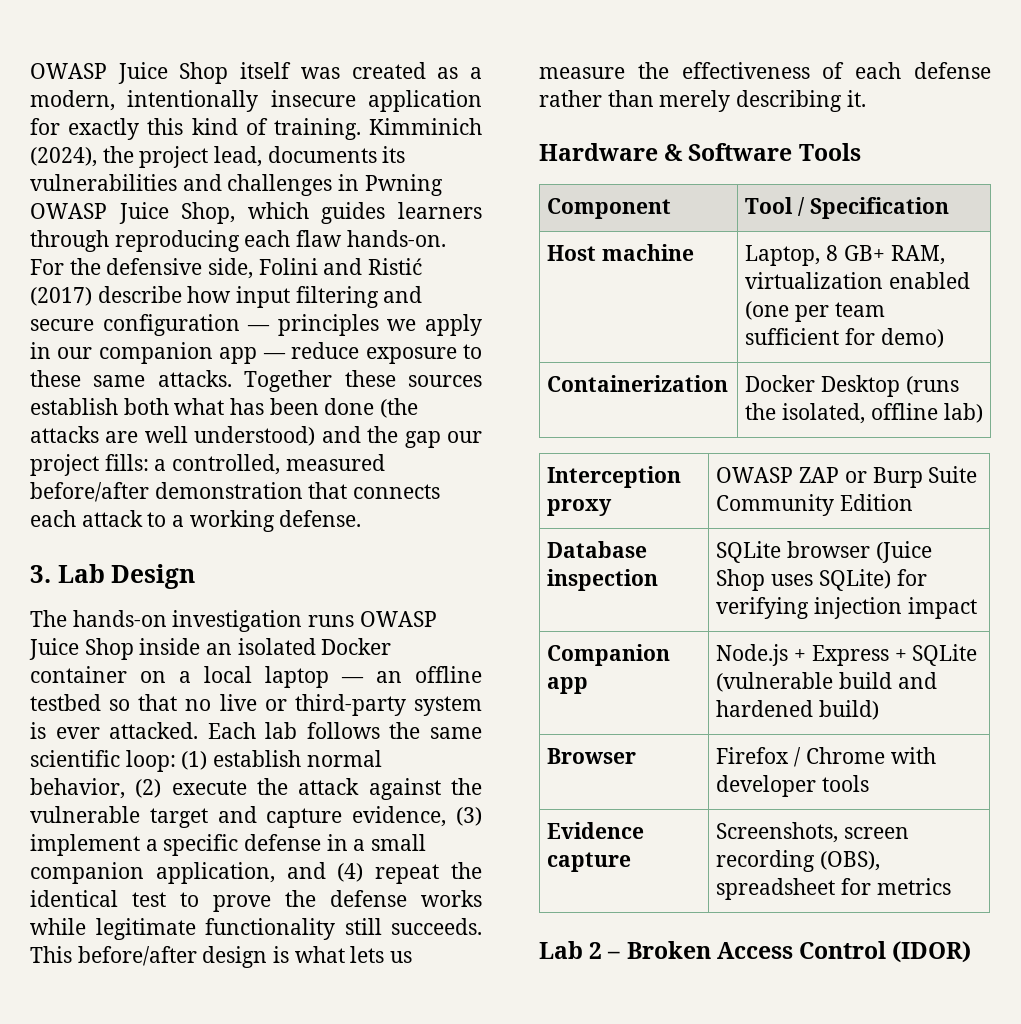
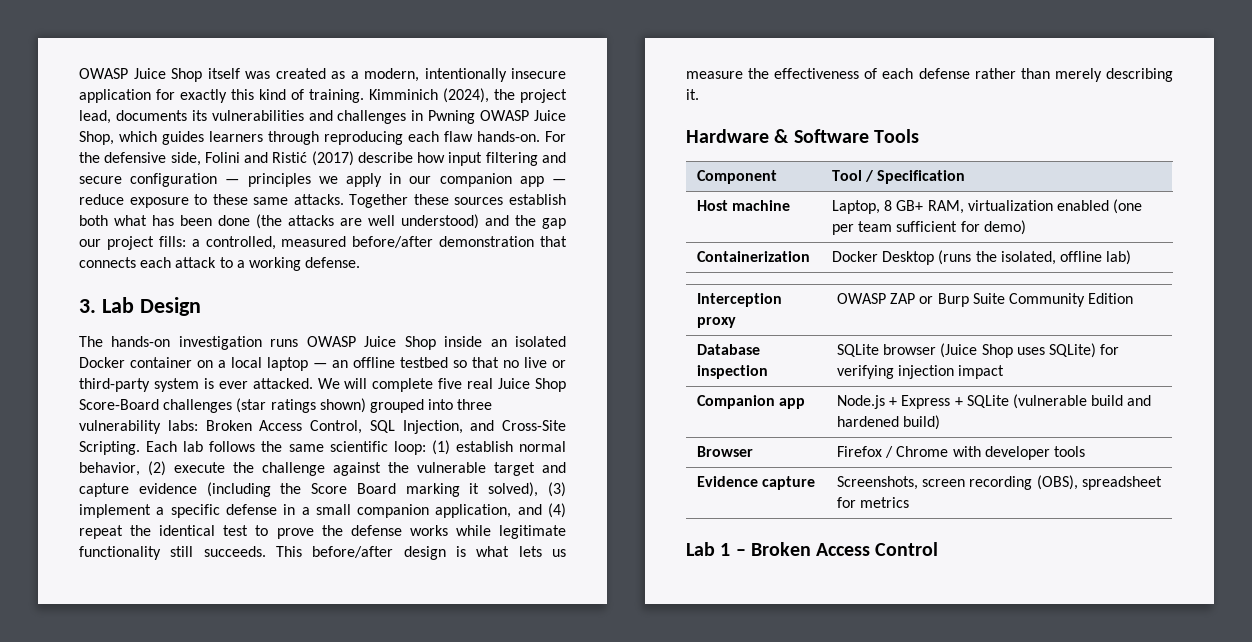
+ We will complete five real Juice Shop Score-Board challenges (star ratings shown) grouped into three vulnerability labs: Broken Access Control, SQL Injection, and Cross-Site Scripting.
- Each lab follows the same scientific loop: (1) establish normal behavior, (2) execute the attack against the vulnerable target and capture evidence, (3) implement a specific defense in a small companion application, and (4) repeat the identical test to prove the defense works while legitimate functionality still succeeds.
+ Each lab follows the same scientific loop: (1) establish normal behavior, (2) execute the challenge against the vulnerable target and capture evidence (including the Score Board marking it solved), (3) implement a specific defense in a small companion application, and (4) repeat the identical test to prove the defense works while legitimate functionality still succeeds.
- Lab 2 – Broken Access Control (IDOR)
+ Lab 1 – Broken Access Control

